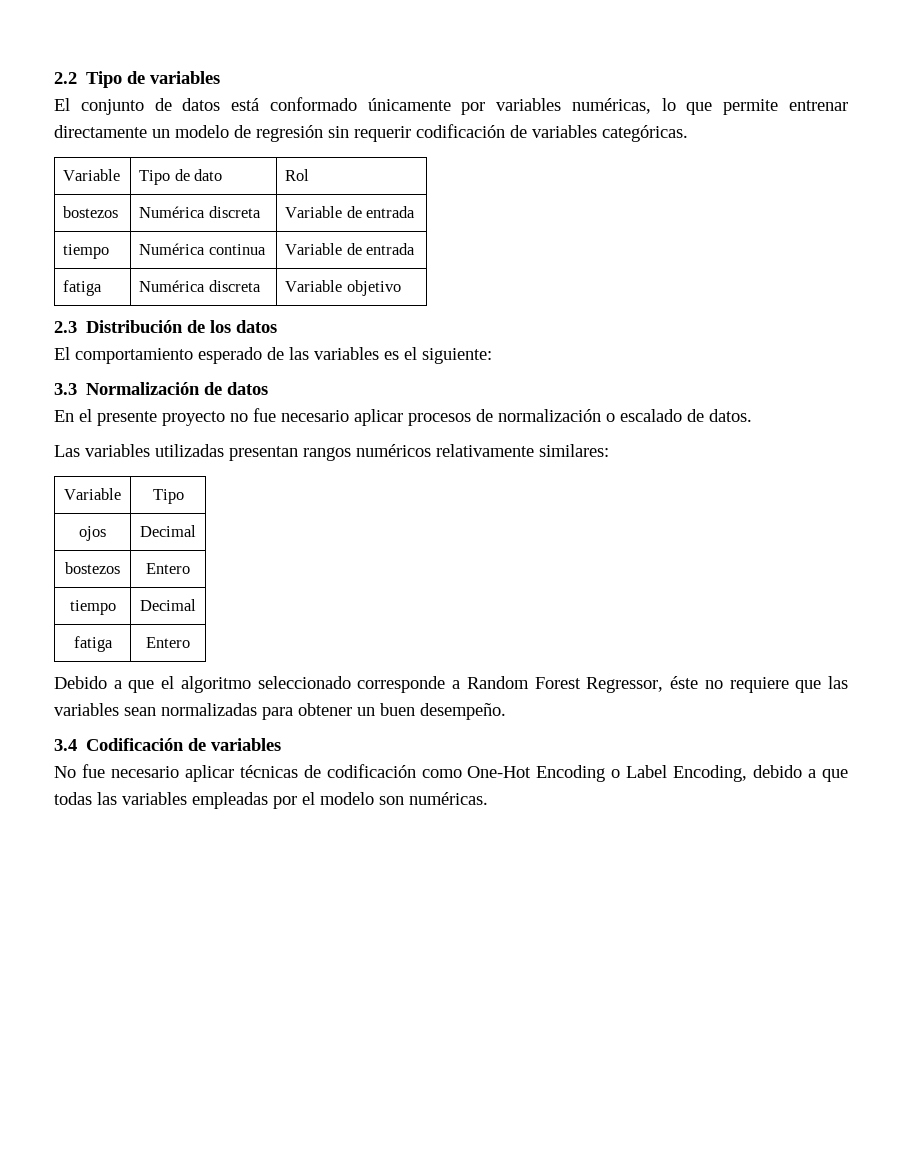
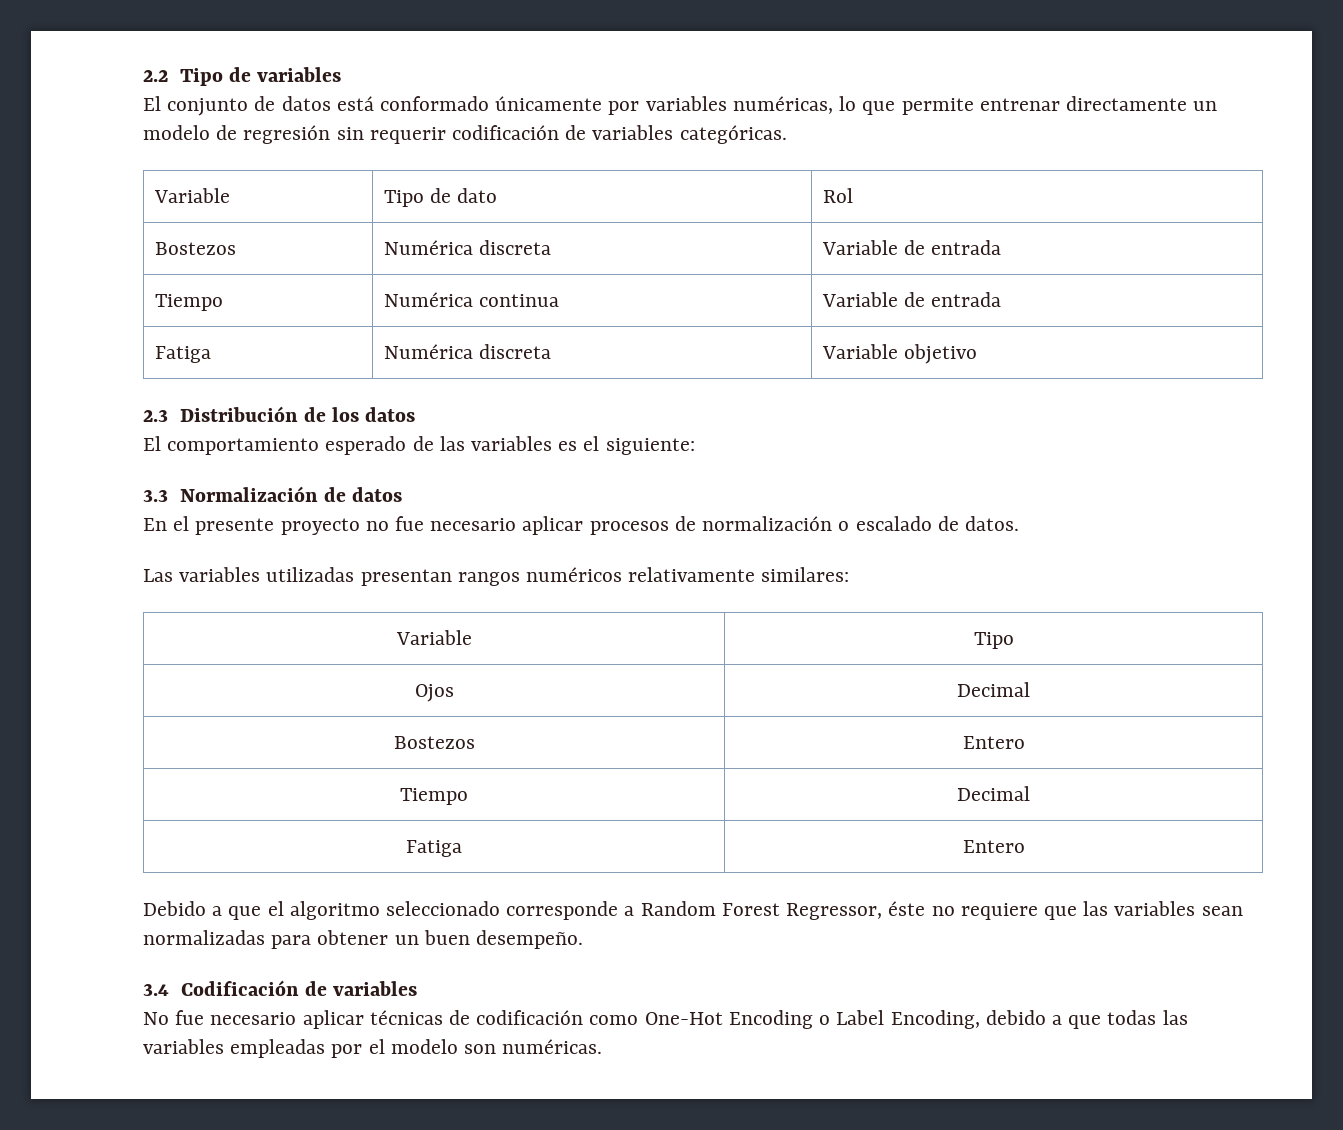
- bostezos | Numérica discreta | Variable de entrada
+ Bostezos | Numérica discreta | Variable de entrada
- tiempo | Numérica continua | Variable de entrada
+ Tiempo | Numérica continua | Variable de entrada
- fatiga | Numérica discreta | Variable objetivo
+ Fatiga | Numérica discreta | Variable objetivo
- ojos | Decimal
- bostezos | Entero
- tiempo | Decimal
- fatiga | Entero
+ Ojos | Decimal
+ Bostezos | Entero
+ Tiempo | Decimal
+ Fatiga | Entero

